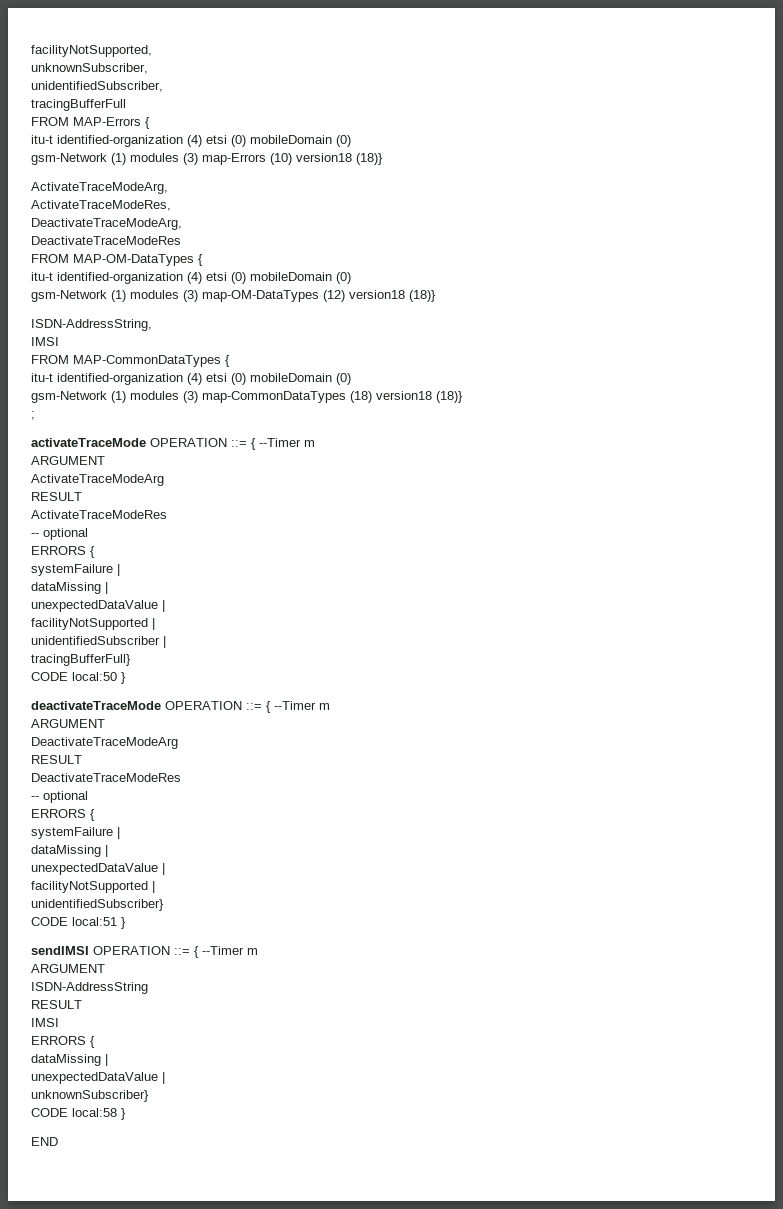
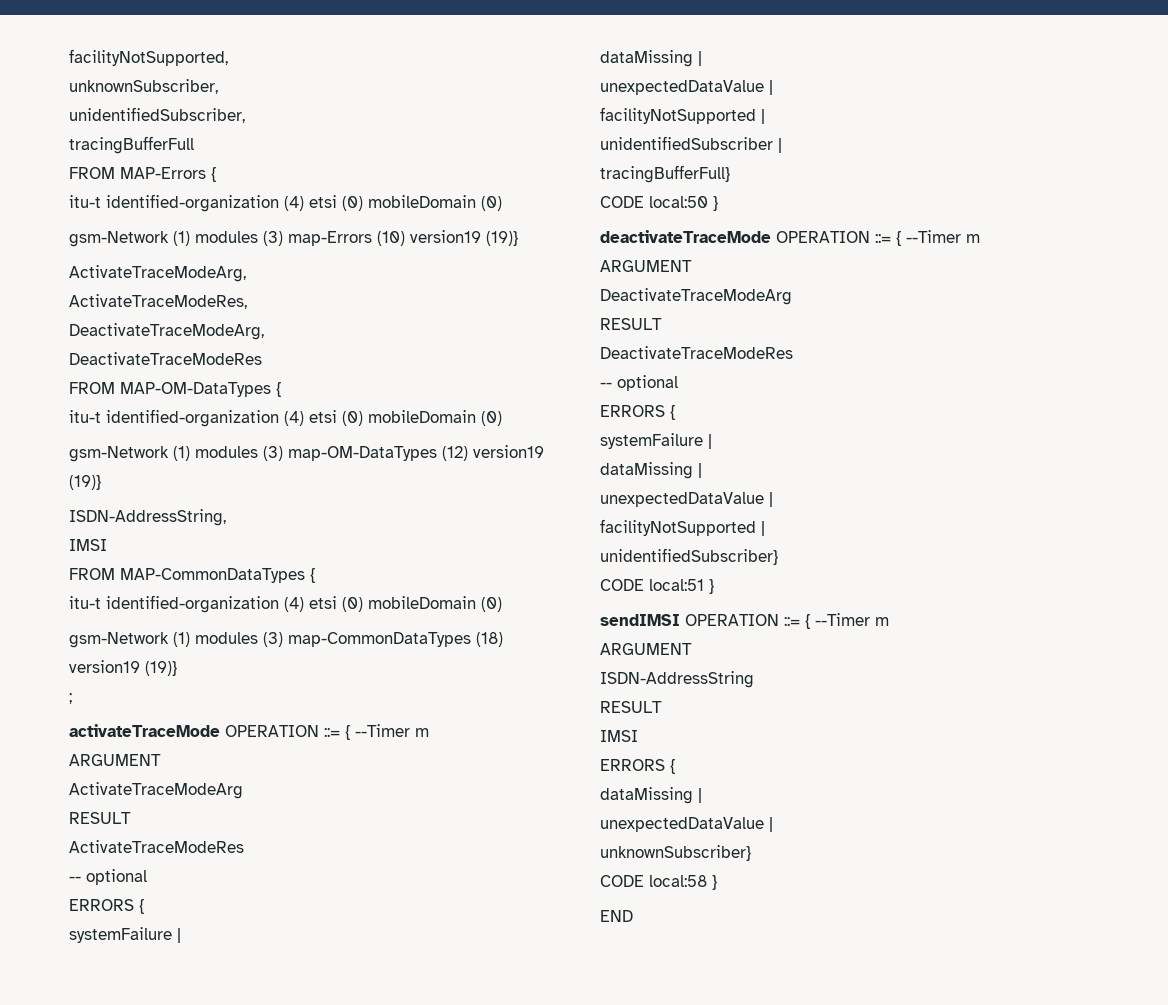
- gsm-Network (1) modules (3) map-Errors (10) version18 (18)}
+ gsm-Network (1) modules (3) map-Errors (10) version19 (19)}
- gsm-Network (1) modules (3) map-OM-DataTypes (12) version18 (18)}
+ gsm-Network (1) modules (3) map-OM-DataTypes (12) version19 (19)}
- gsm-Network (1) modules (3) map-CommonDataTypes (18) version18 (18)}
+ gsm-Network (1) modules (3) map-CommonDataTypes (18) version19 (19)}

